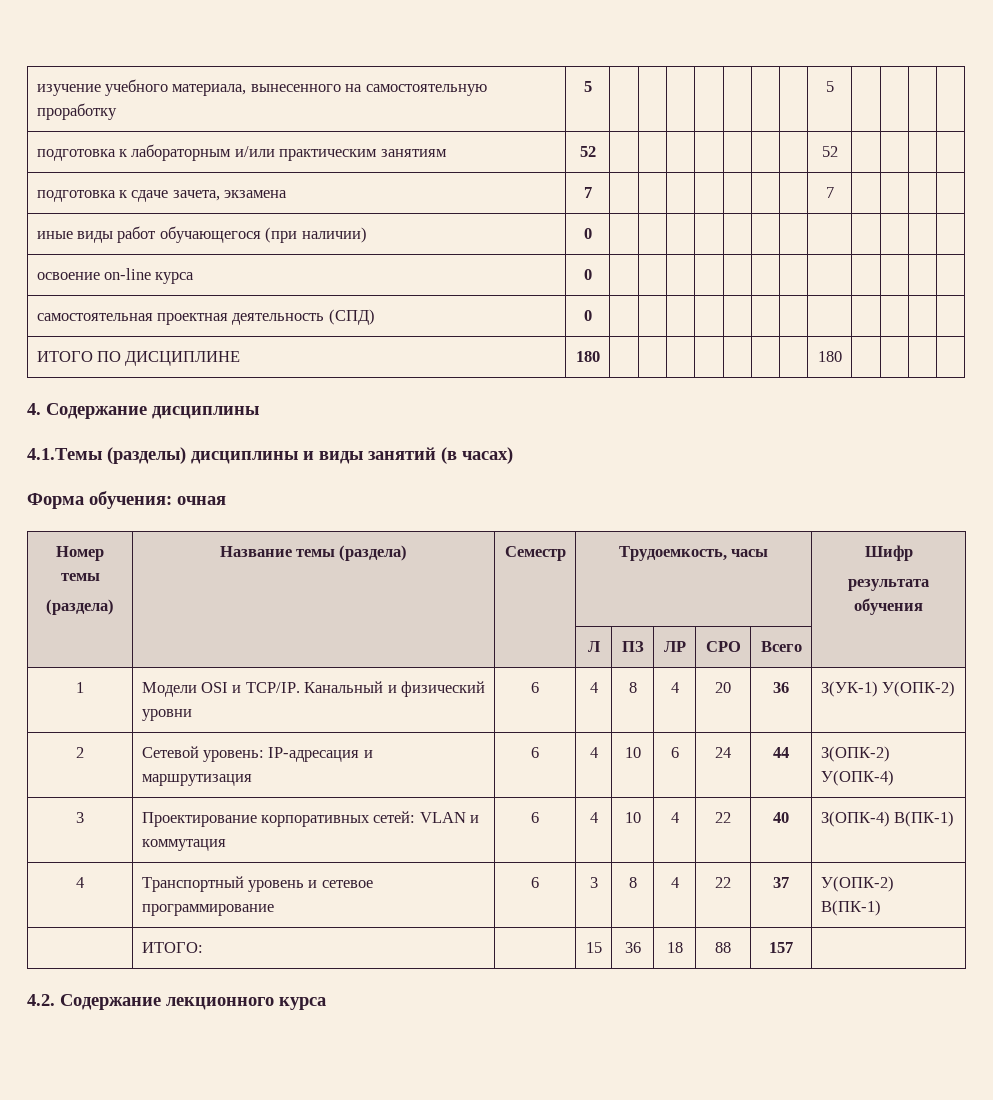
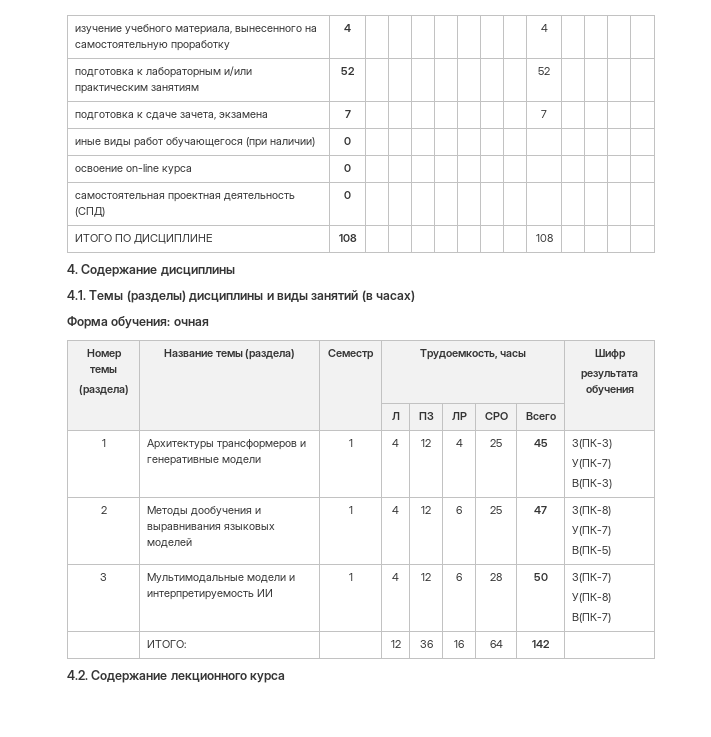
- изучение учебного материала, вынесенного на самостоятельную проработку | 5 | | | | | | | | 5 | | | |
+ изучение учебного материала, вынесенного на самостоятельную проработку | 4 | | | | | | | | 4 | | | |
- ИТОГО ПО ДИСЦИПЛИНЕ | 180 | | | | | | | | 180 | | | |
+ ИТОГО ПО ДИСЦИПЛИНЕ | 108 | | | | | | | | 108 | | | |
- 4.1.Темы (разделы) дисциплины и виды занятий (в часах)
+ 4.1. Темы (разделы) дисциплины и виды занятий (в часах)
- 1 | Модели OSI и TCP/IP. Канальный и физический уровни | 6 | 4 | 8 | 4 | 20 | 36 | З(УК-1) У(ОПК-2)
- 2 | Сетевой уровень: IP-адресация и маршрутизация | 6 | 4 | 10 | 6 | 24 | 44 | З(ОПК-2) У(ОПК-4)
- 3 | Проектирование корпоративных сетей: VLAN и коммутация | 6 | 4 | 10 | 4 | 22 | 40 | З(ОПК-4) В(ПК-1)
- 4 | Транспортный уровень и сетевое программирование | 6 | 3 | 8 | 4 | 22 | 37 | У(ОПК-2) В(ПК-1)
+ 1 | Архитектуры трансформеров и генеративные модели | 1 | 4 | 12 | 4 | 25 | 45 | З(ПК-3)
+ У(ПК-7)
+ В(ПК-3)
+ 2 | Методы дообучения и выравнивания языковых моделей | 1 | 4 | 12 | 6 | 25 | 47 | З(ПК-8)
+ У(ПК-7)
+ В(ПК-5)
+ 3 | Мультимодальные модели и интерпретируемость ИИ | 1 | 4 | 12 | 6 | 28 | 50 | З(ПК-7)
+ У(ПК-8)
+ В(ПК-7)
- | ИТОГО: | | 15 | 36 | 18 | 88 | 157 |
+ | ИТОГО: | | 12 | 36 | 16 | 64 | 142 |

